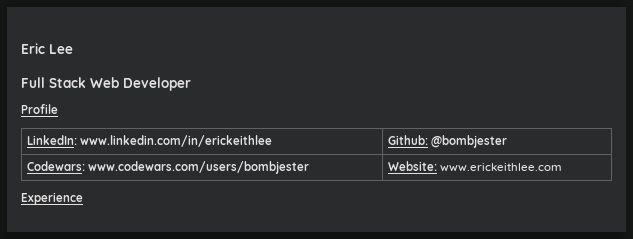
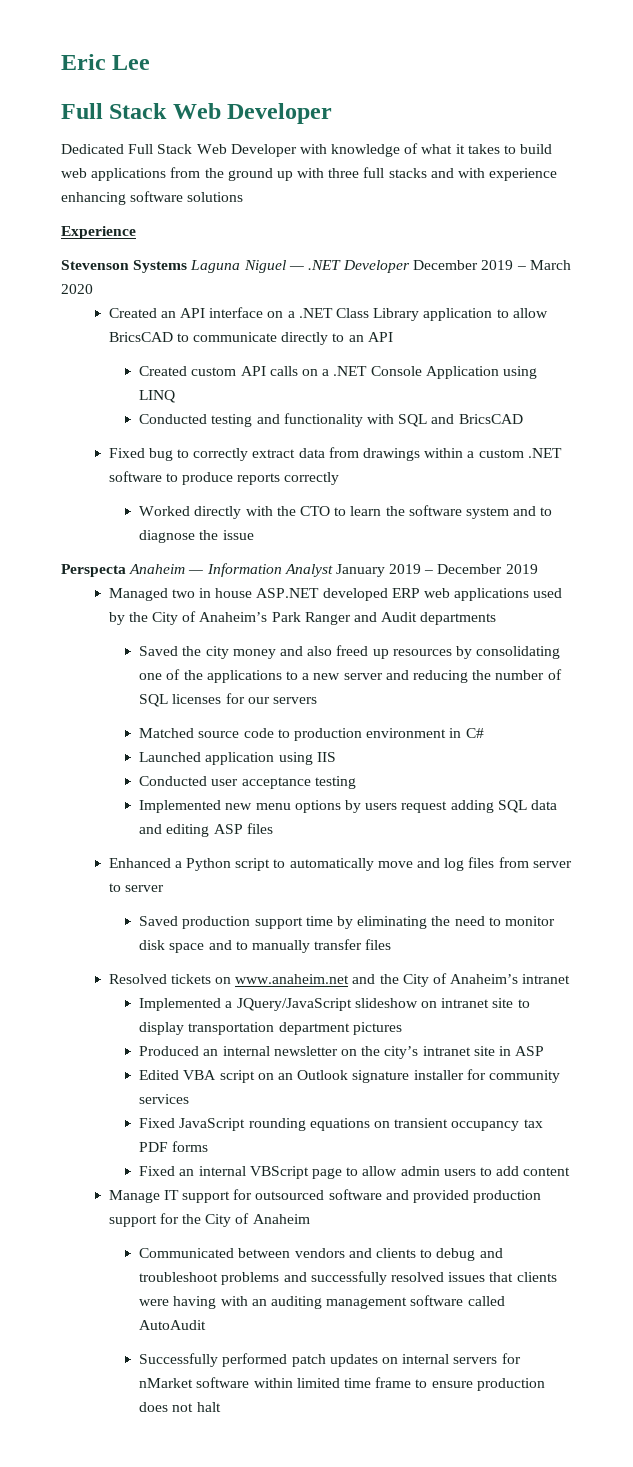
- Profile
- LinkedIn: www.linkedin.com/in/erickeithlee | Github: @bombjester
- Codewars: www.codewars.com/users/bombjester | Website: www.erickeithlee.com
+ Dedicated Full Stack Web Developer with knowledge of what it takes to build web applications from the ground up with three full stacks and with experience enhancing software solutions
  Experience
+ Stevenson Systems Laguna Niguel — .NET Developer December 2019 – March 2020
+ Created an API interface on a .NET Class Library application to allow BricsCAD to communicate directly to an API
+ Created custom API calls on a .NET Console Application using LINQ
+ Conducted testing and functionality with SQL and BricsCAD
+ Fixed bug to correctly extract data from drawings within a custom .NET software to produce reports correctly
+ Worked directly with the CTO to learn the software system and to diagnose the issue
+ Perspecta Anaheim — Information Analyst January 2019 – December 2019
+ Managed two in house ASP.NET developed ERP web applications used by the City of Anaheim’s Park Ranger and Audit departments
+ Saved the city money and also freed up resources by consolidating one of the applications to a new server and reducing the number of SQL licenses for our servers
+ Matched source code to production environment in C#
+ Launched application using IIS
+ Conducted user acceptance testing
+ Implemented new menu options by users request adding SQL data and editing ASP files
+ Enhanced a Python script to automatically move and log files from server to server
+ Saved production support time by eliminating the need to monitor disk space and to manually transfer files
+ Resolved tickets on www.anaheim.net and the City of Anaheim’s intranet
+ Implemented a JQuery/JavaScript slideshow on intranet site to display transportation department pictures
+ Produced an internal newsletter on the city’s intranet site in ASP
+ Edited VBA script on an Outlook signature installer for community services
+ Fixed JavaScript rounding equations on transient occupancy tax PDF forms
+ Fixed an internal VBScript page to allow admin users to add content
+ Manage IT support for outsourced software and provided production support for the City of Anaheim
+ Communicated between vendors and clients to debug and troubleshoot problems and successfully resolved issues that clients were having with an auditing management software called AutoAudit
+ Successfully performed patch updates on internal servers for nMarket software within limited time frame to ensure production does not halt

